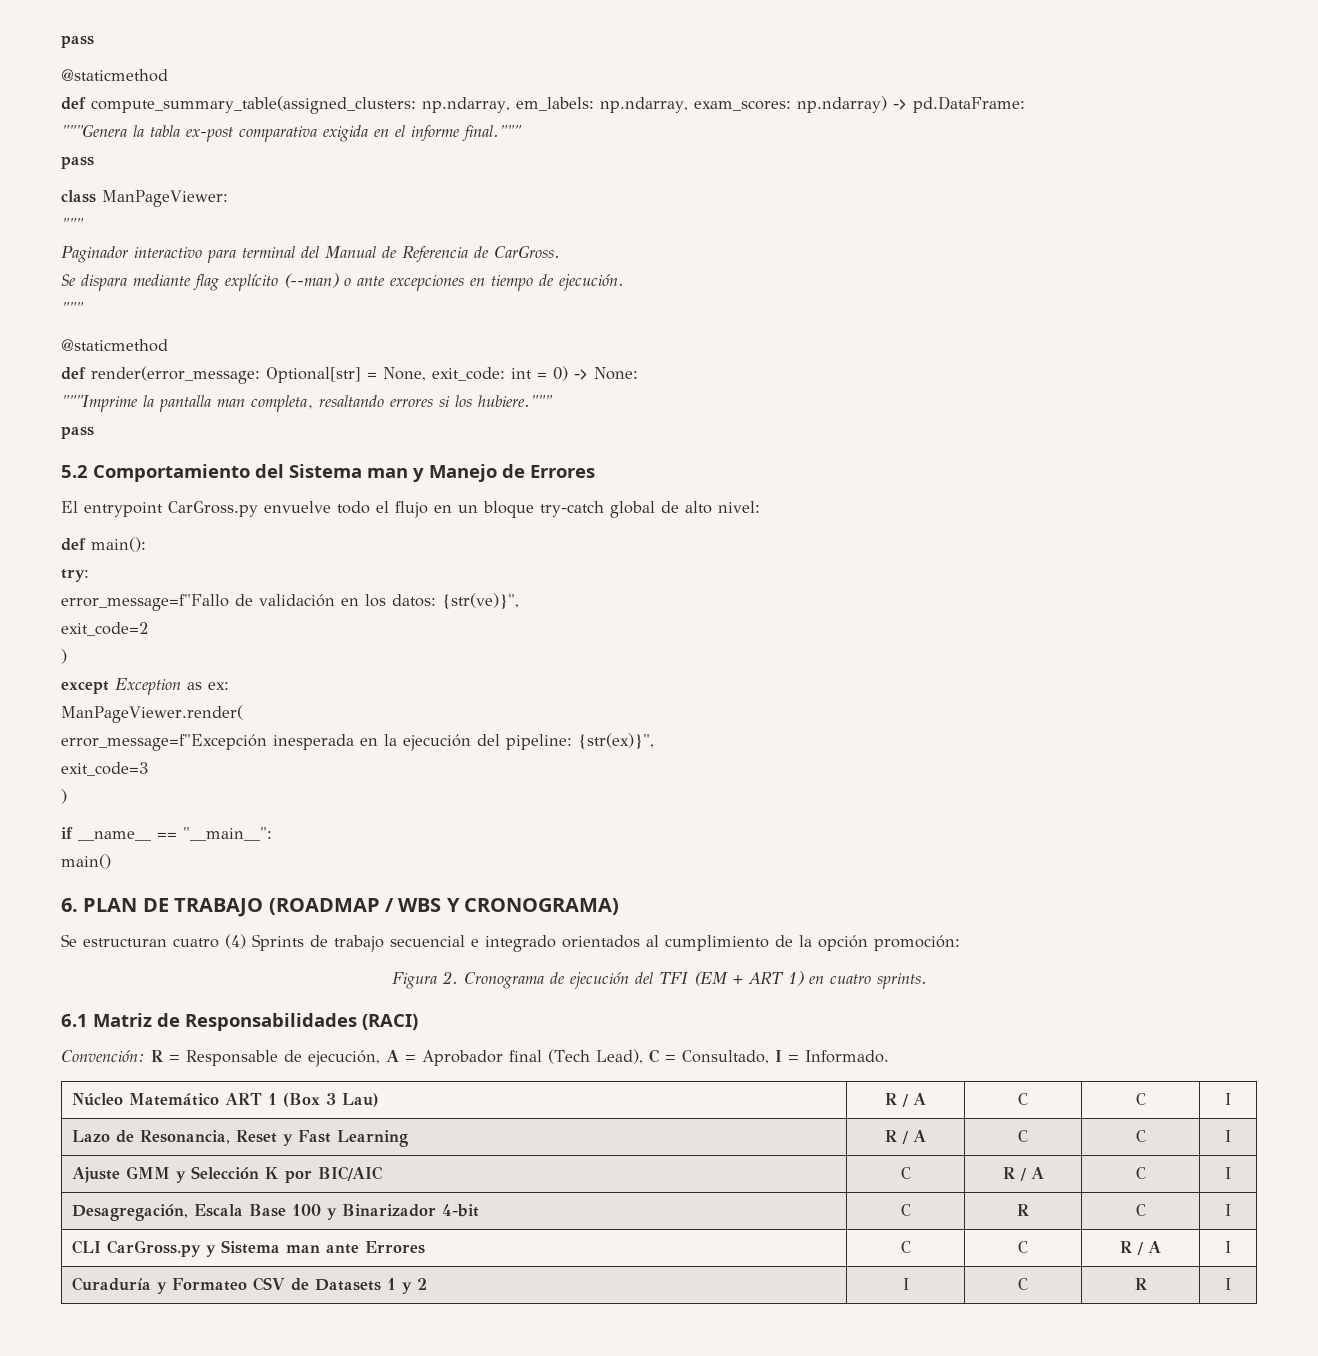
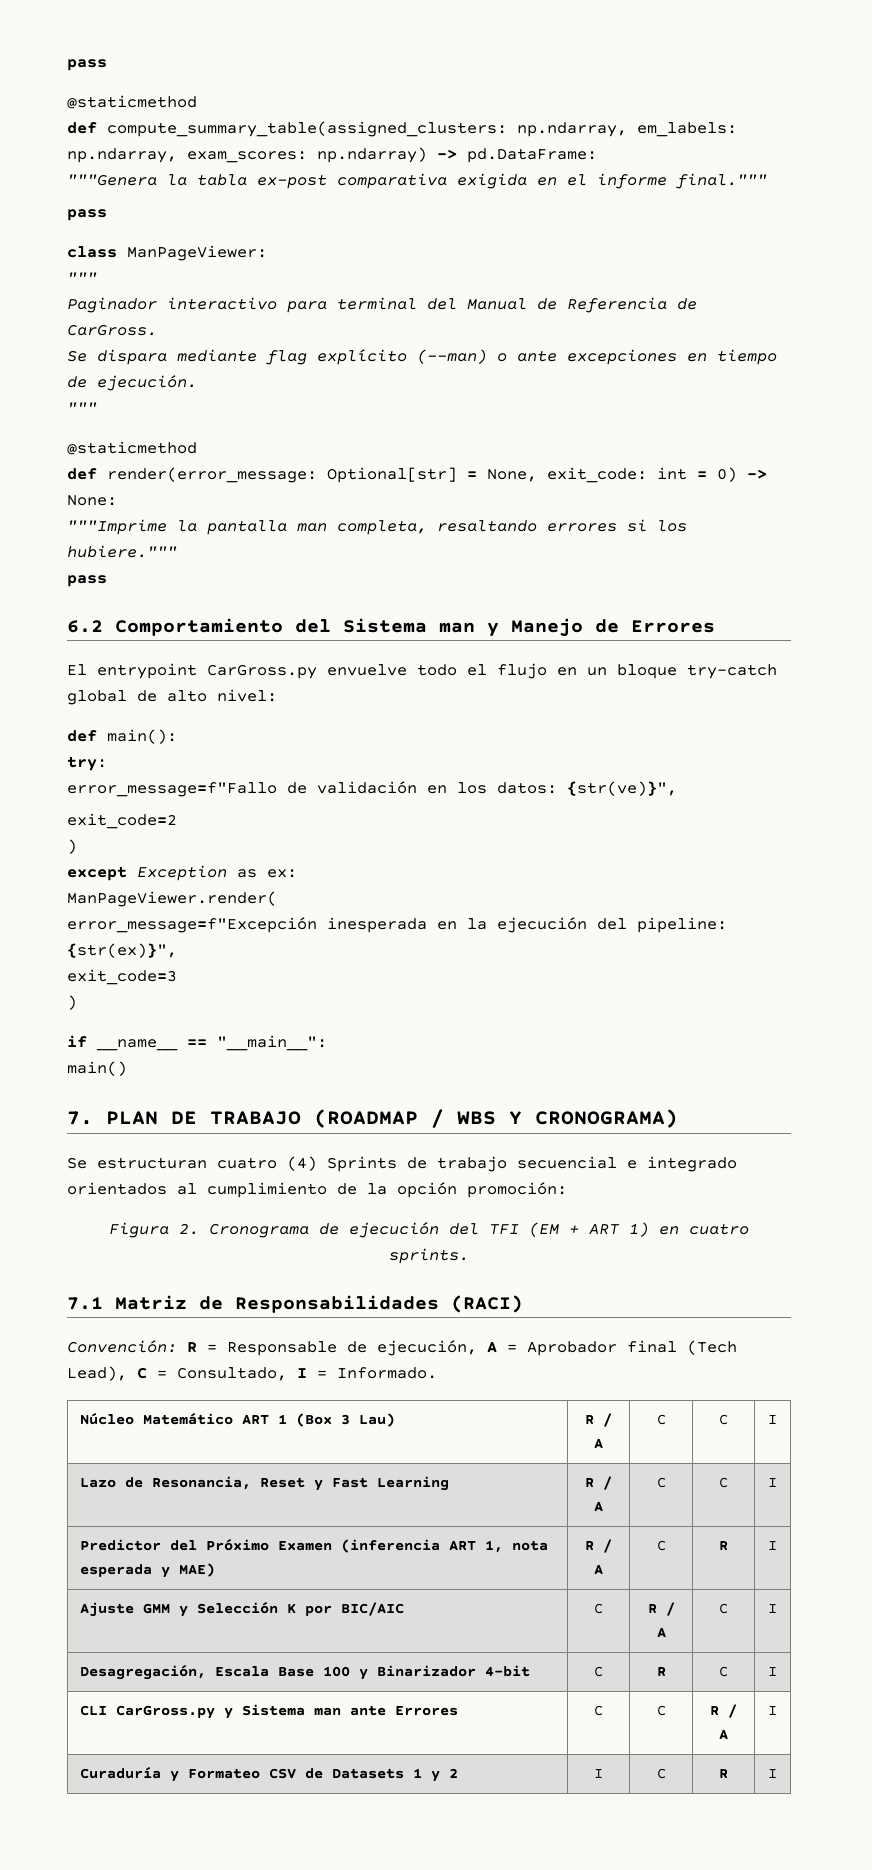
- 5.2 Comportamiento del Sistema man y Manejo de Errores
+ 6.2 Comportamiento del Sistema man y Manejo de Errores
- 6. PLAN DE TRABAJO (ROADMAP / WBS Y CRONOGRAMA)
+ 7. PLAN DE TRABAJO (ROADMAP / WBS Y CRONOGRAMA)
- 6.1 Matriz de Responsabilidades (RACI)
+ 7.1 Matriz de Responsabilidades (RACI)
+ Predictor del Próximo Examen (inferencia ART 1, nota esperada y MAE) | R / A | C | R | I

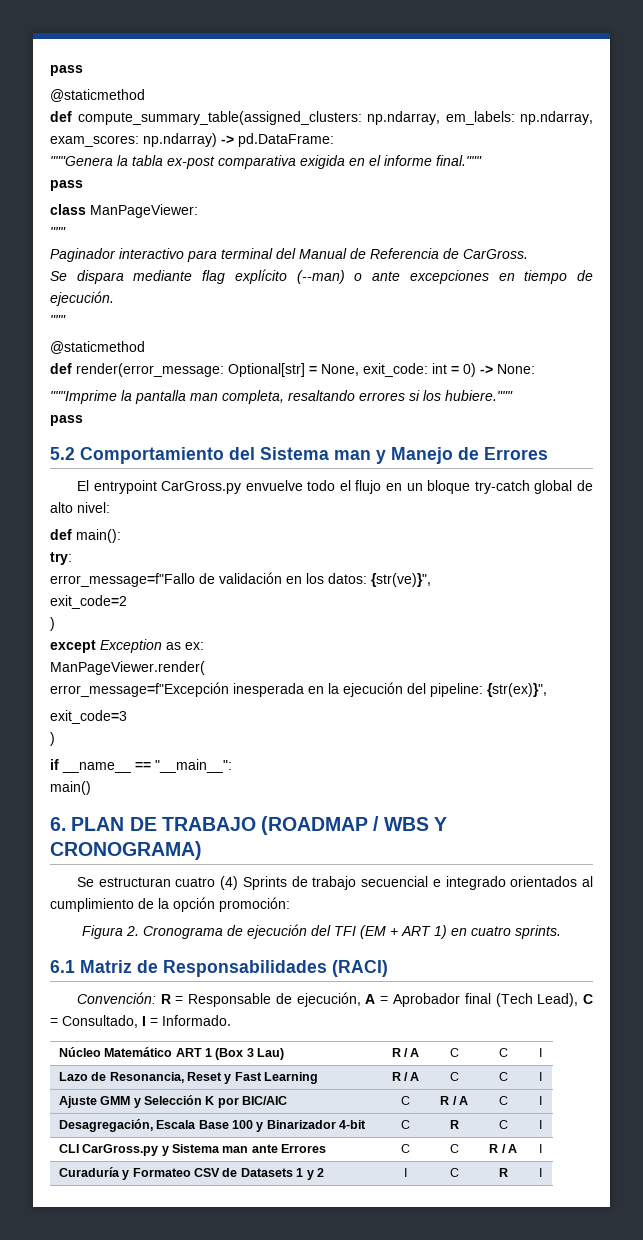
- 6.2 Comportamiento del Sistema man y Manejo de Errores
+ 5.2 Comportamiento del Sistema man y Manejo de Errores
- 7. PLAN DE TRABAJO (ROADMAP / WBS Y CRONOGRAMA)
+ 6. PLAN DE TRABAJO (ROADMAP / WBS Y CRONOGRAMA)
- 7.1 Matriz de Responsabilidades (RACI)
+ 6.1 Matriz de Responsabilidades (RACI)
- Predictor del Próximo Examen (inferencia ART 1, nota esperada y MAE) | R / A | C | R | I

